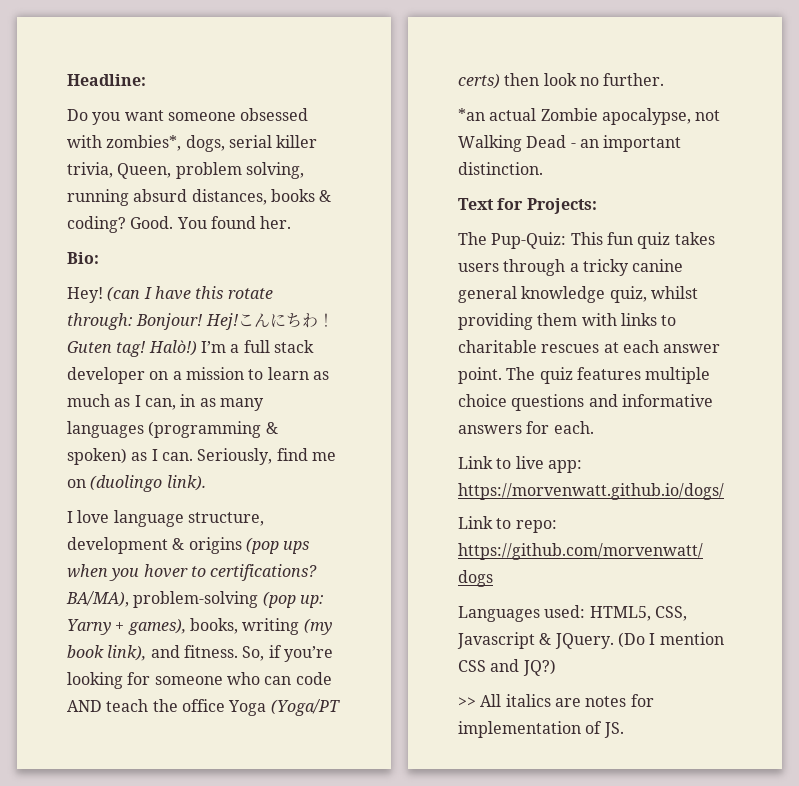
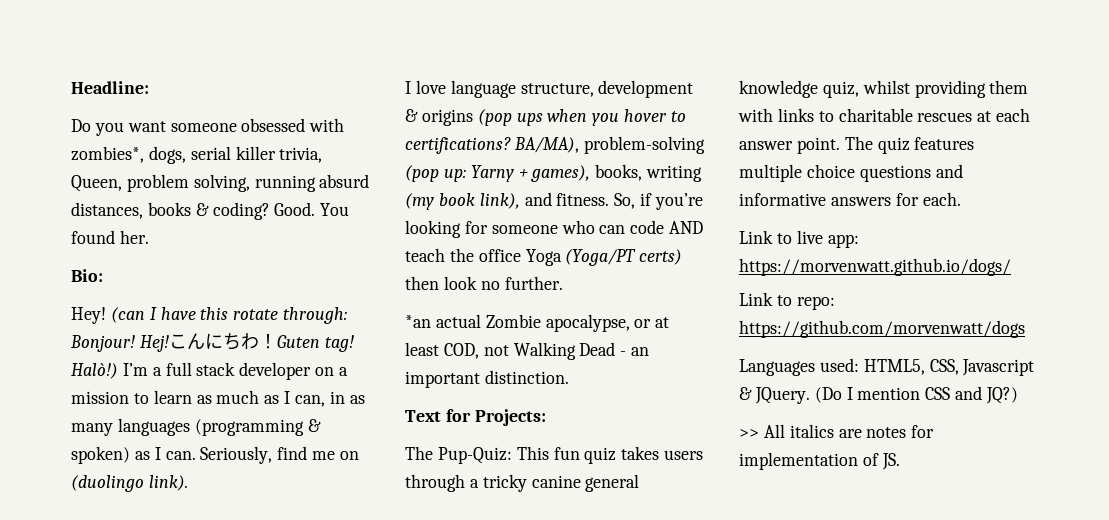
- *an actual Zombie apocalypse, not Walking Dead - an important distinction.
+ *an actual Zombie apocalypse, or at least COD, not Walking Dead - an important distinction.

